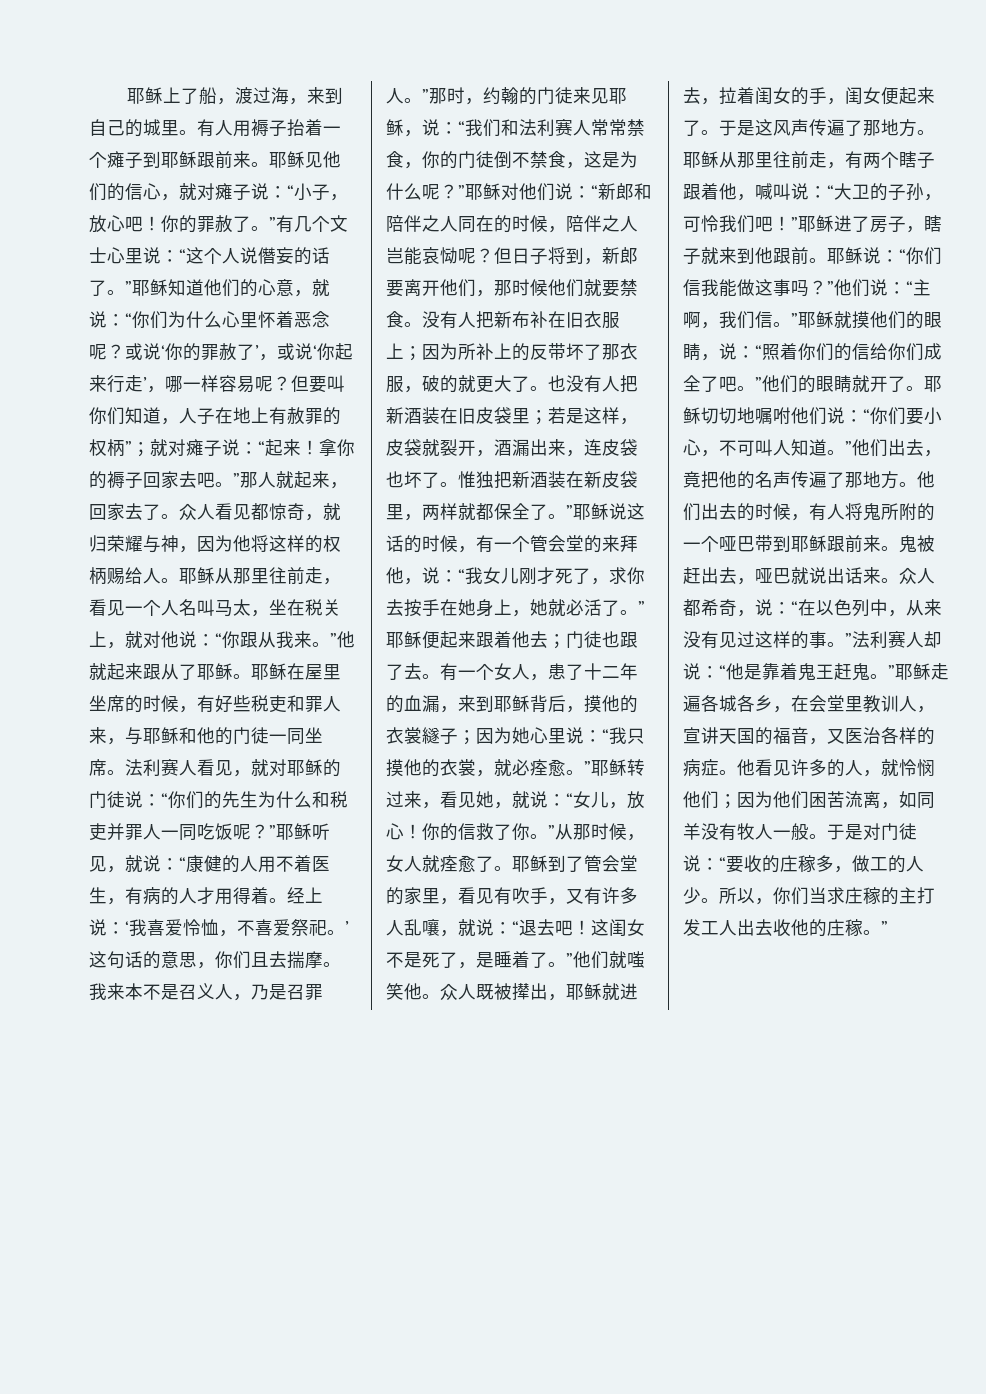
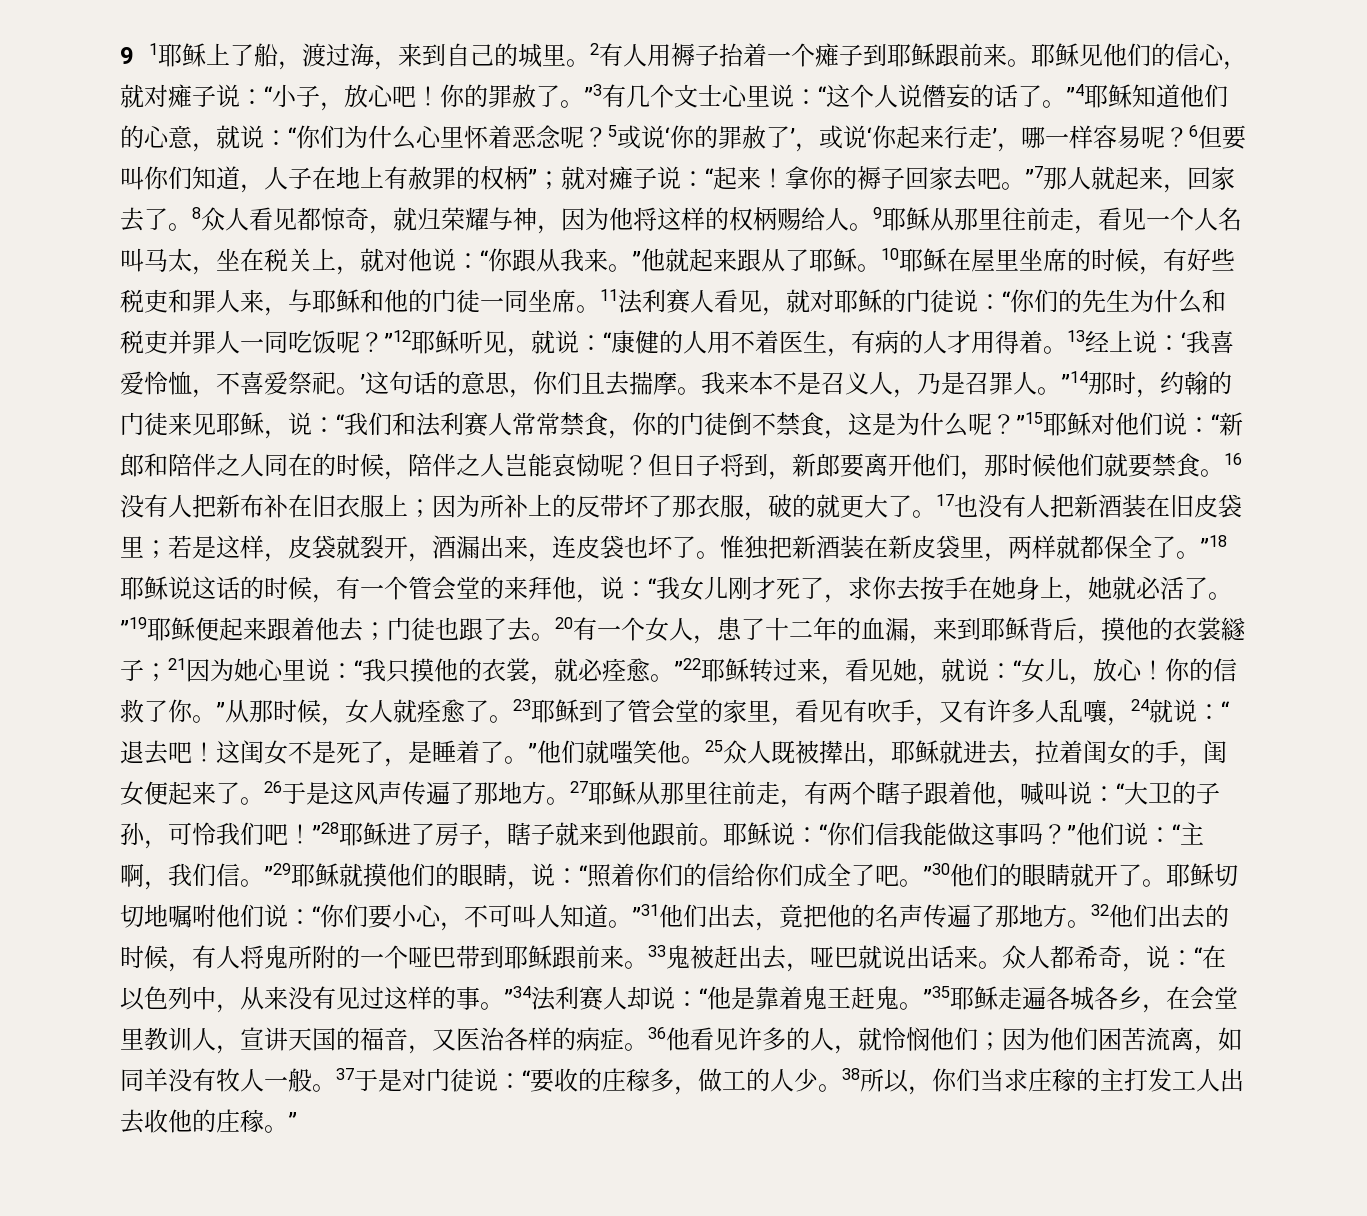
- 耶稣上了船，渡过海，来到自己的城里。
+ 9 1耶稣上了船，渡过海，来到自己的城里。
- 有人用褥子抬着一个瘫子到耶稣跟前来。
+ 2有人用褥子抬着一个瘫子到耶稣跟前来。
- 你的罪赦了。”有几个文士心里说：“这个人说僭妄的话了。”耶稣知道他们的心意，就说：“你们为什么心里怀着恶念呢？
+ 你的罪赦了。”3有几个文士心里说：“这个人说僭妄的话了。”4耶稣知道他们的心意，就说：“你们为什么心里怀着恶念呢？
- 或说‘你的罪赦了’，或说‘你起来行走’，哪一样容易呢？
+ 5或说‘你的罪赦了’，或说‘你起来行走’，哪一样容易呢？
- 但要叫你们知道，人子在地上有赦罪的权柄”；就对瘫子说：“起来！
+ 6但要叫你们知道，人子在地上有赦罪的权柄”；就对瘫子说：“起来！
- 拿你的褥子回家去吧。”那人就起来，回家去了。
+ 拿你的褥子回家去吧。”7那人就起来，回家去了。
- 众人看见都惊奇，就归荣耀与神，因为他将这样的权柄赐给人。
+ 8众人看见都惊奇，就归荣耀与神，因为他将这样的权柄赐给人。
- 耶稣从那里往前走，看见一个人名叫马太，坐在税关上，就对他说：“你跟从我来。”他就起来跟从了耶稣。
+ 9耶稣从那里往前走，看见一个人名叫马太，坐在税关上，就对他说：“你跟从我来。”他就起来跟从了耶稣。
- 耶稣在屋里坐席的时候，有好些税吏和罪人来，与耶稣和他的门徒一同坐席。
+ 10耶稣在屋里坐席的时候，有好些税吏和罪人来，与耶稣和他的门徒一同坐席。
- 法利赛人看见，就对耶稣的门徒说：“你们的先生为什么和税吏并罪人一同吃饭呢？”耶稣听见，就说：“康健的人用不着医生，有病的人才用得着。
+ 11法利赛人看见，就对耶稣的门徒说：“你们的先生为什么和税吏并罪人一同吃饭呢？”12耶稣听见，就说：“康健的人用不着医生，有病的人才用得着。
- 经上说：‘我喜爱怜恤，不喜爱祭祀。’这句话的意思，你们且去揣摩。
+ 13经上说：‘我喜爱怜恤，不喜爱祭祀。’这句话的意思，你们且去揣摩。
- 我来本不是召义人，乃是召罪人。”那时，约翰的门徒来见耶稣，说：“我们和法利赛人常常禁食，你的门徒倒不禁食，这是为什么呢？”耶稣对他们说：“新郎和陪伴之人同在的时候，陪伴之人岂能哀恸呢？
+ 我来本不是召义人，乃是召罪人。”14那时，约翰的门徒来见耶稣，说：“我们和法利赛人常常禁食，你的门徒倒不禁食，这是为什么呢？”15耶稣对他们说：“新郎和陪伴之人同在的时候，陪伴之人岂能哀恸呢？
- 没有人把新布补在旧衣服上；因为所补上的反带坏了那衣服，破的就更大了。
+ 16没有人把新布补在旧衣服上；因为所补上的反带坏了那衣服，破的就更大了。
- 也没有人把新酒装在旧皮袋里；若是这样，皮袋就裂开，酒漏出来，连皮袋也坏了。
+ 17也没有人把新酒装在旧皮袋里；若是这样，皮袋就裂开，酒漏出来，连皮袋也坏了。
- 惟独把新酒装在新皮袋里，两样就都保全了。”耶稣说这话的时候，有一个管会堂的来拜他，说：“我女儿刚才死了，求你去按手在她身上，她就必活了。”耶稣便起来跟着他去；门徒也跟了去。
+ 惟独把新酒装在新皮袋里，两样就都保全了。”18耶稣说这话的时候，有一个管会堂的来拜他，说：“我女儿刚才死了，求你去按手在她身上，她就必活了。”19耶稣便起来跟着他去；门徒也跟了去。
- 有一个女人，患了十二年的血漏，来到耶稣背后，摸他的衣裳繸子；因为她心里说：“我只摸他的衣裳，就必痊愈。”耶稣转过来，看见她，就说：“女儿，放心！
+ 20有一个女人，患了十二年的血漏，来到耶稣背后，摸他的衣裳繸子；21因为她心里说：“我只摸他的衣裳，就必痊愈。”22耶稣转过来，看见她，就说：“女儿，放心！
- 耶稣到了管会堂的家里，看见有吹手，又有许多人乱嚷，就说：“退去吧！
+ 23耶稣到了管会堂的家里，看见有吹手，又有许多人乱嚷，24就说：“退去吧！
- 众人既被撵出，耶稣就进去，拉着闺女的手，闺女便起来了。
+ 25众人既被撵出，耶稣就进去，拉着闺女的手，闺女便起来了。
- 于是这风声传遍了那地方。
+ 26于是这风声传遍了那地方。
- 耶稣从那里往前走，有两个瞎子跟着他，喊叫说：“大卫的子孙，可怜我们吧！”耶稣进了房子，瞎子就来到他跟前。
+ 27耶稣从那里往前走，有两个瞎子跟着他，喊叫说：“大卫的子孙，可怜我们吧！”28耶稣进了房子，瞎子就来到他跟前。
- 耶稣说：“你们信我能做这事吗？”他们说：“主啊，我们信。”耶稣就摸他们的眼睛，说：“照着你们的信给你们成全了吧。”他们的眼睛就开了。
+ 耶稣说：“你们信我能做这事吗？”他们说：“主啊，我们信。”29耶稣就摸他们的眼睛，说：“照着你们的信给你们成全了吧。”30他们的眼睛就开了。
- 耶稣切切地嘱咐他们说：“你们要小心，不可叫人知道。”他们出去，竟把他的名声传遍了那地方。
+ 耶稣切切地嘱咐他们说：“你们要小心，不可叫人知道。”31他们出去，竟把他的名声传遍了那地方。
- 他们出去的时候，有人将鬼所附的一个哑巴带到耶稣跟前来。
+ 32他们出去的时候，有人将鬼所附的一个哑巴带到耶稣跟前来。
- 鬼被赶出去，哑巴就说出话来。
+ 33鬼被赶出去，哑巴就说出话来。
- 众人都希奇，说：“在以色列中，从来没有见过这样的事。”法利赛人却说：“他是靠着鬼王赶鬼。”耶稣走遍各城各乡，在会堂里教训人，宣讲天国的福音，又医治各样的病症。
+ 众人都希奇，说：“在以色列中，从来没有见过这样的事。”34法利赛人却说：“他是靠着鬼王赶鬼。”35耶稣走遍各城各乡，在会堂里教训人，宣讲天国的福音，又医治各样的病症。
- 他看见许多的人，就怜悯他们；因为他们困苦流离，如同羊没有牧人一般。
+ 36他看见许多的人，就怜悯他们；因为他们困苦流离，如同羊没有牧人一般。
- 于是对门徒说：“要收的庄稼多，做工的人少。
+ 37于是对门徒说：“要收的庄稼多，做工的人少。
- 所以，你们当求庄稼的主打发工人出去收他的庄稼。”
+ 38所以，你们当求庄稼的主打发工人出去收他的庄稼。”

